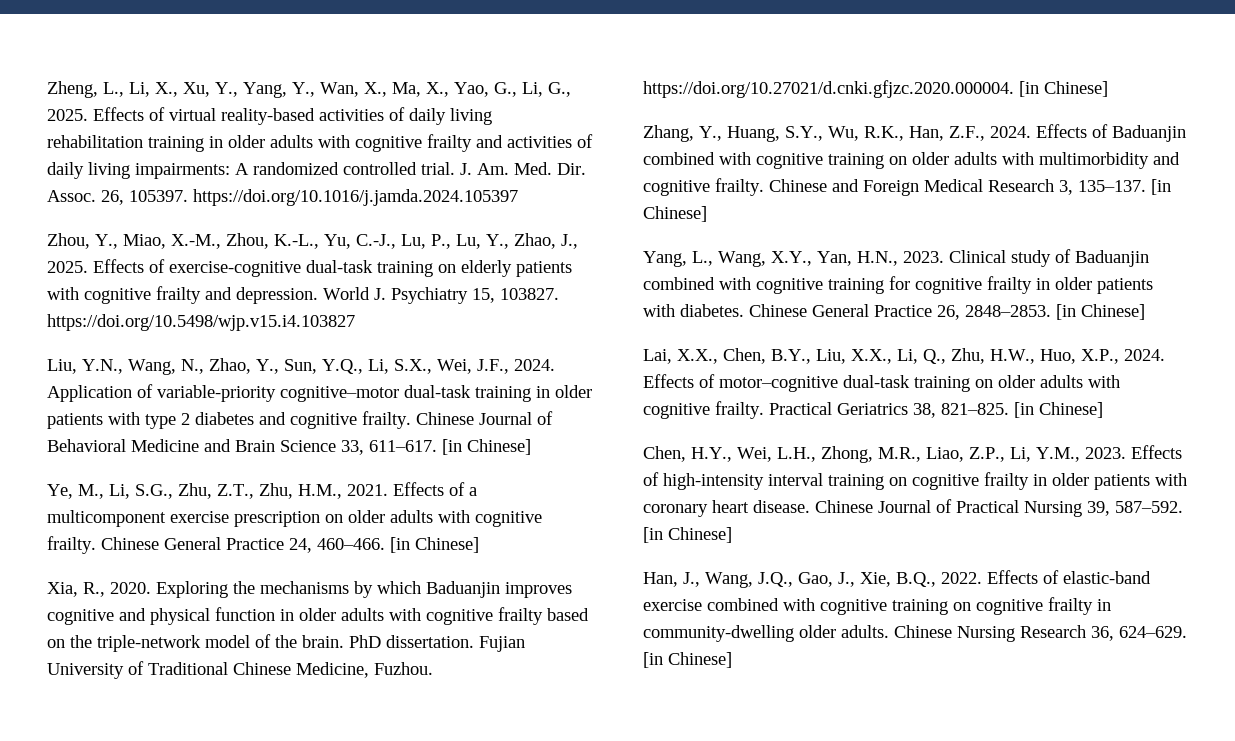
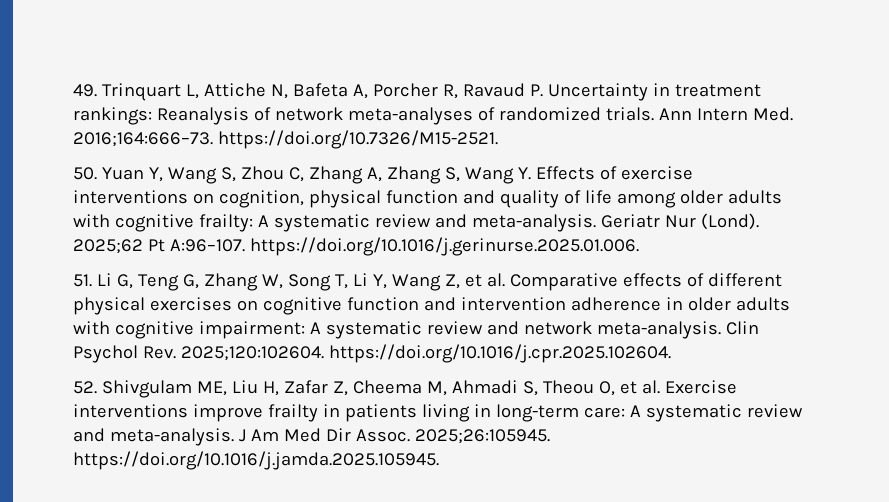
- Zheng, L., Li, X., Xu, Y., Yang, Y., Wan, X., Ma, X., Yao, G., Li, G., 2025. Effects of virtual reality-based activities of daily living rehabilitation training in older adults with cognitive frailty and activities of daily living impairments: A randomized controlled trial. J. Am. Med. Dir. Assoc. 26, 105397. https://doi.org/10.1016/j.jamda.2024.105397
- Zhou, Y., Miao, X.-M., Zhou, K.-L., Yu, C.-J., Lu, P., Lu, Y., Zhao, J., 2025. Effects of exercise-cognitive dual-task training on elderly patients with cognitive frailty and depression. World J. Psychiatry 15, 103827. https://doi.org/10.5498/wjp.v15.i4.103827
- Liu, Y.N., Wang, N., Zhao, Y., Sun, Y.Q., Li, S.X., Wei, J.F., 2024. Application of variable-priority cognitive–motor dual-task training in older patients with type 2 diabetes and cognitive frailty. Chinese Journal of Behavioral Medicine and Brain Science 33, 611–617. [in Chinese]
- Ye, M., Li, S.G., Zhu, Z.T., Zhu, H.M., 2021. Effects of a multicomponent exercise prescription on older adults with cognitive frailty. Chinese General Practice 24, 460–466. [in Chinese]
- Xia, R., 2020. Exploring the mechanisms by which Baduanjin improves cognitive and physical function in older adults with cognitive frailty based on the triple-network model of the brain. PhD dissertation. Fujian University of Traditional Chinese Medicine, Fuzhou. https://doi.org/10.27021/d.cnki.gfjzc.2020.000004. [in Chinese]
- Zhang, Y., Huang, S.Y., Wu, R.K., Han, Z.F., 2024. Effects of Baduanjin combined with cognitive training on older adults with multimorbidity and cognitive frailty. Chinese and Foreign Medical Research 3, 135–137. [in Chinese]
- Yang, L., Wang, X.Y., Yan, H.N., 2023. Clinical study of Baduanjin combined with cognitive training for cognitive frailty in older patients with diabetes. Chinese General Practice 26, 2848–2853. [in Chinese]
- Lai, X.X., Chen, B.Y., Liu, X.X., Li, Q., Zhu, H.W., Huo, X.P., 2024. Effects of motor–cognitive dual-task training on older adults with cognitive frailty. Practical Geriatrics 38, 821–825. [in Chinese]
- Chen, H.Y., Wei, L.H., Zhong, M.R., Liao, Z.P., Li, Y.M., 2023. Effects of high-intensity interval training on cognitive frailty in older patients with coronary heart disease. Chinese Journal of Practical Nursing 39, 587–592. [in Chinese]
- Han, J., Wang, J.Q., Gao, J., Xie, B.Q., 2022. Effects of elastic-band exercise combined with cognitive training on cognitive frailty in community-dwelling older adults. Chinese Nursing Research 36, 624–629. [in Chinese]
+ 49. Trinquart L, Attiche N, Bafeta A, Porcher R, Ravaud P. Uncertainty in treatment rankings: Reanalysis of network meta-analyses of randomized trials. Ann Intern Med. 2016;164:666–73. https://doi.org/10.7326/M15-2521.
+ 50. Yuan Y, Wang S, Zhou C, Zhang A, Zhang S, Wang Y. Effects of exercise interventions on cognition, physical function and quality of life among older adults with cognitive frailty: A systematic review and meta-analysis. Geriatr Nur (Lond). 2025;62 Pt A:96–107. https://doi.org/10.1016/j.gerinurse.2025.01.006.
+ 51. Li G, Teng G, Zhang W, Song T, Li Y, Wang Z, et al. Comparative effects of different physical exercises on cognitive function and intervention adherence in older adults with cognitive impairment: A systematic review and network meta-analysis. Clin Psychol Rev. 2025;120:102604. https://doi.org/10.1016/j.cpr.2025.102604.
+ 52. Shivgulam ME, Liu H, Zafar Z, Cheema M, Ahmadi S, Theou O, et al. Exercise interventions improve frailty in patients living in long-term care: A systematic review and meta-analysis. J Am Med Dir Assoc. 2025;26:105945. https://doi.org/10.1016/j.jamda.2025.105945.

